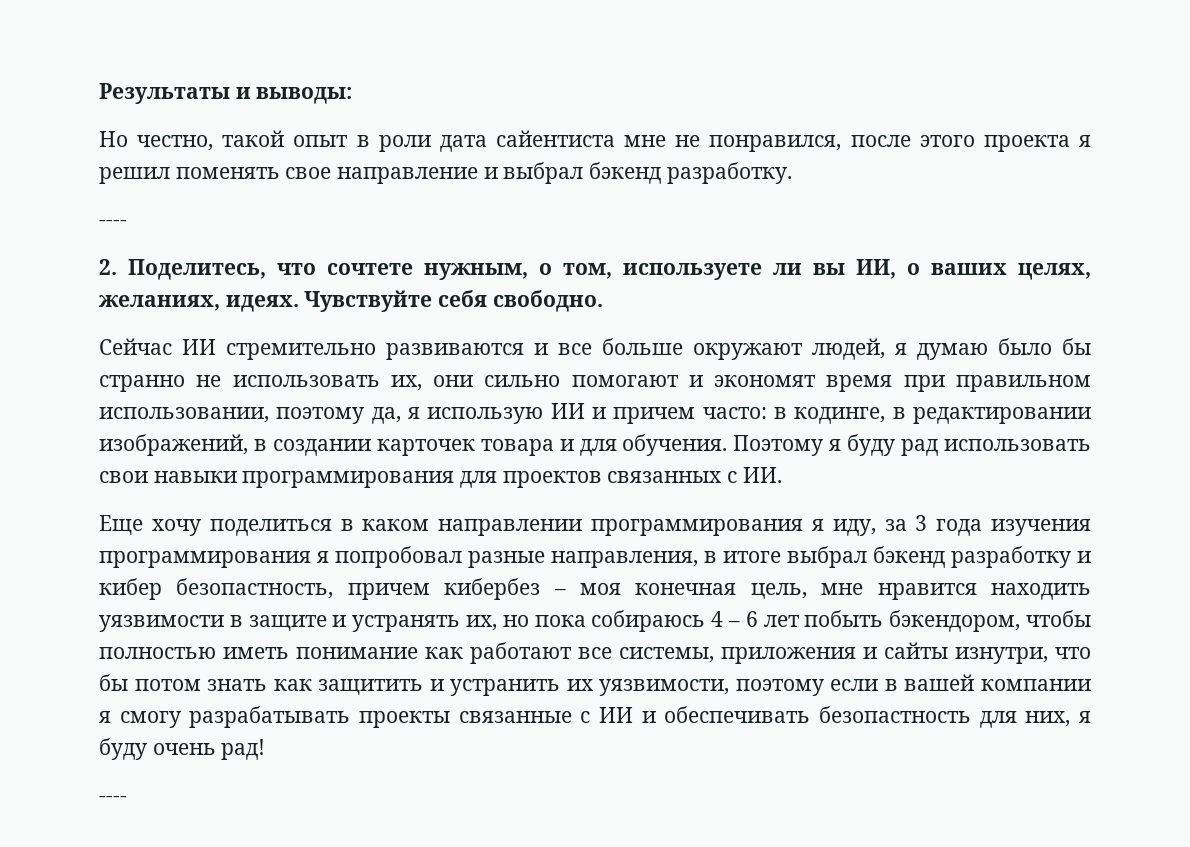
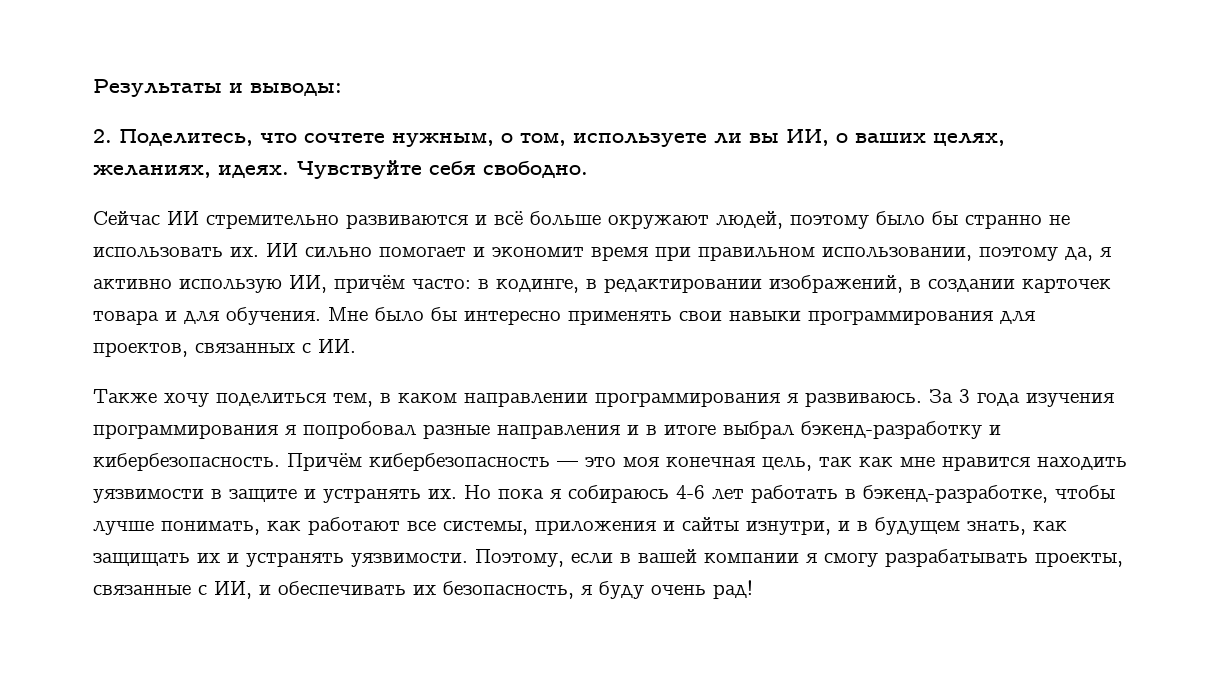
- Но честно, такой опыт в роли дата сайентиста мне не понравился, после этого проекта я решил поменять свое направление и выбрал бэкенд разработку.
- ----
- Сейчас ИИ стремительно развиваются и все больше окружают людей, я думаю было бы странно не использовать их, они сильно помогают и экономят время при правильном использовании, поэтому да, я использую ИИ и причем часто: в кодинге, в редактировании изображений, в создании карточек товара и для обучения.
+ Сейчас ИИ стремительно развиваются и всё больше окружают людей, поэтому было бы странно не использовать их. ИИ сильно помогает и экономит время при правильном использовании, поэтому да, я активно использую ИИ, причём часто: в кодинге, в редактировании изображений, в создании карточек товара и для обучения.
- Поэтому я буду рад использовать свои навыки программирования для проектов связанных с ИИ.
+ Мне было бы интересно применять свои навыки программирования для проектов, связанных с ИИ.
- Еще хочу поделиться в каком направлении программирования я иду, за 3 года изучения программирования я попробовал разные направления, в итоге выбрал бэкенд разработку и кибер безопастность, причем кибербез – моя конечная цель, мне нравится находить уязвимости в защите и устранять их, но пока собираюсь 4 – 6 лет побыть бэкендором, чтобы полностью иметь понимание как работают все системы, приложения и сайты изнутри, что бы потом знать как защитить и устранить их уязвимости, поэтому если в вашей компании я смогу разрабатывать проекты связанные с ИИ и обеспечивать безопастность для них, я буду очень рад!
- ----
+ Также хочу поделиться тем, в каком направлении программирования я развиваюсь. За 3 года изучения программирования я попробовал разные направления и в итоге выбрал бэкенд-разработку и кибербезопасность. Причём кибербезопасность — это моя конечная цель, так как мне нравится находить уязвимости в защите и устранять их. Но пока я собираюсь 4-6 лет работать в бэкенд-разработке, чтобы лучше понимать, как работают все системы, приложения и сайты изнутри, и в будущем знать, как защищать их и устранять уязвимости. Поэтому, если в вашей компании я смогу разрабатывать проекты, связанные с ИИ, и обеспечивать их безопасность, я буду очень рад!

